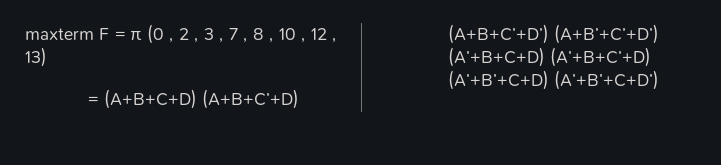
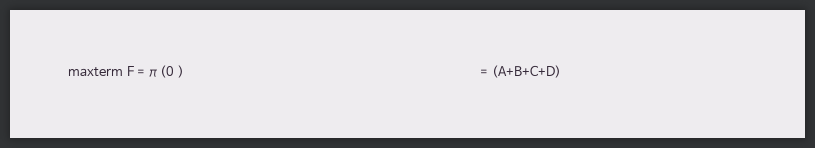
- maxterm F = π (0 , 2 , 3 , 7 , 8 , 10 , 12 , 13)
- = (A+B+C+D) (A+B+C’+D) (A+B+C’+D’) (A+B’+C’+D’) (A’+B+C+D) (A’+B+C’+D) (A’+B’+C+D) (A’+B’+C+D’)
+ maxterm F = π (0 )
+ = (A+B+C+D)

